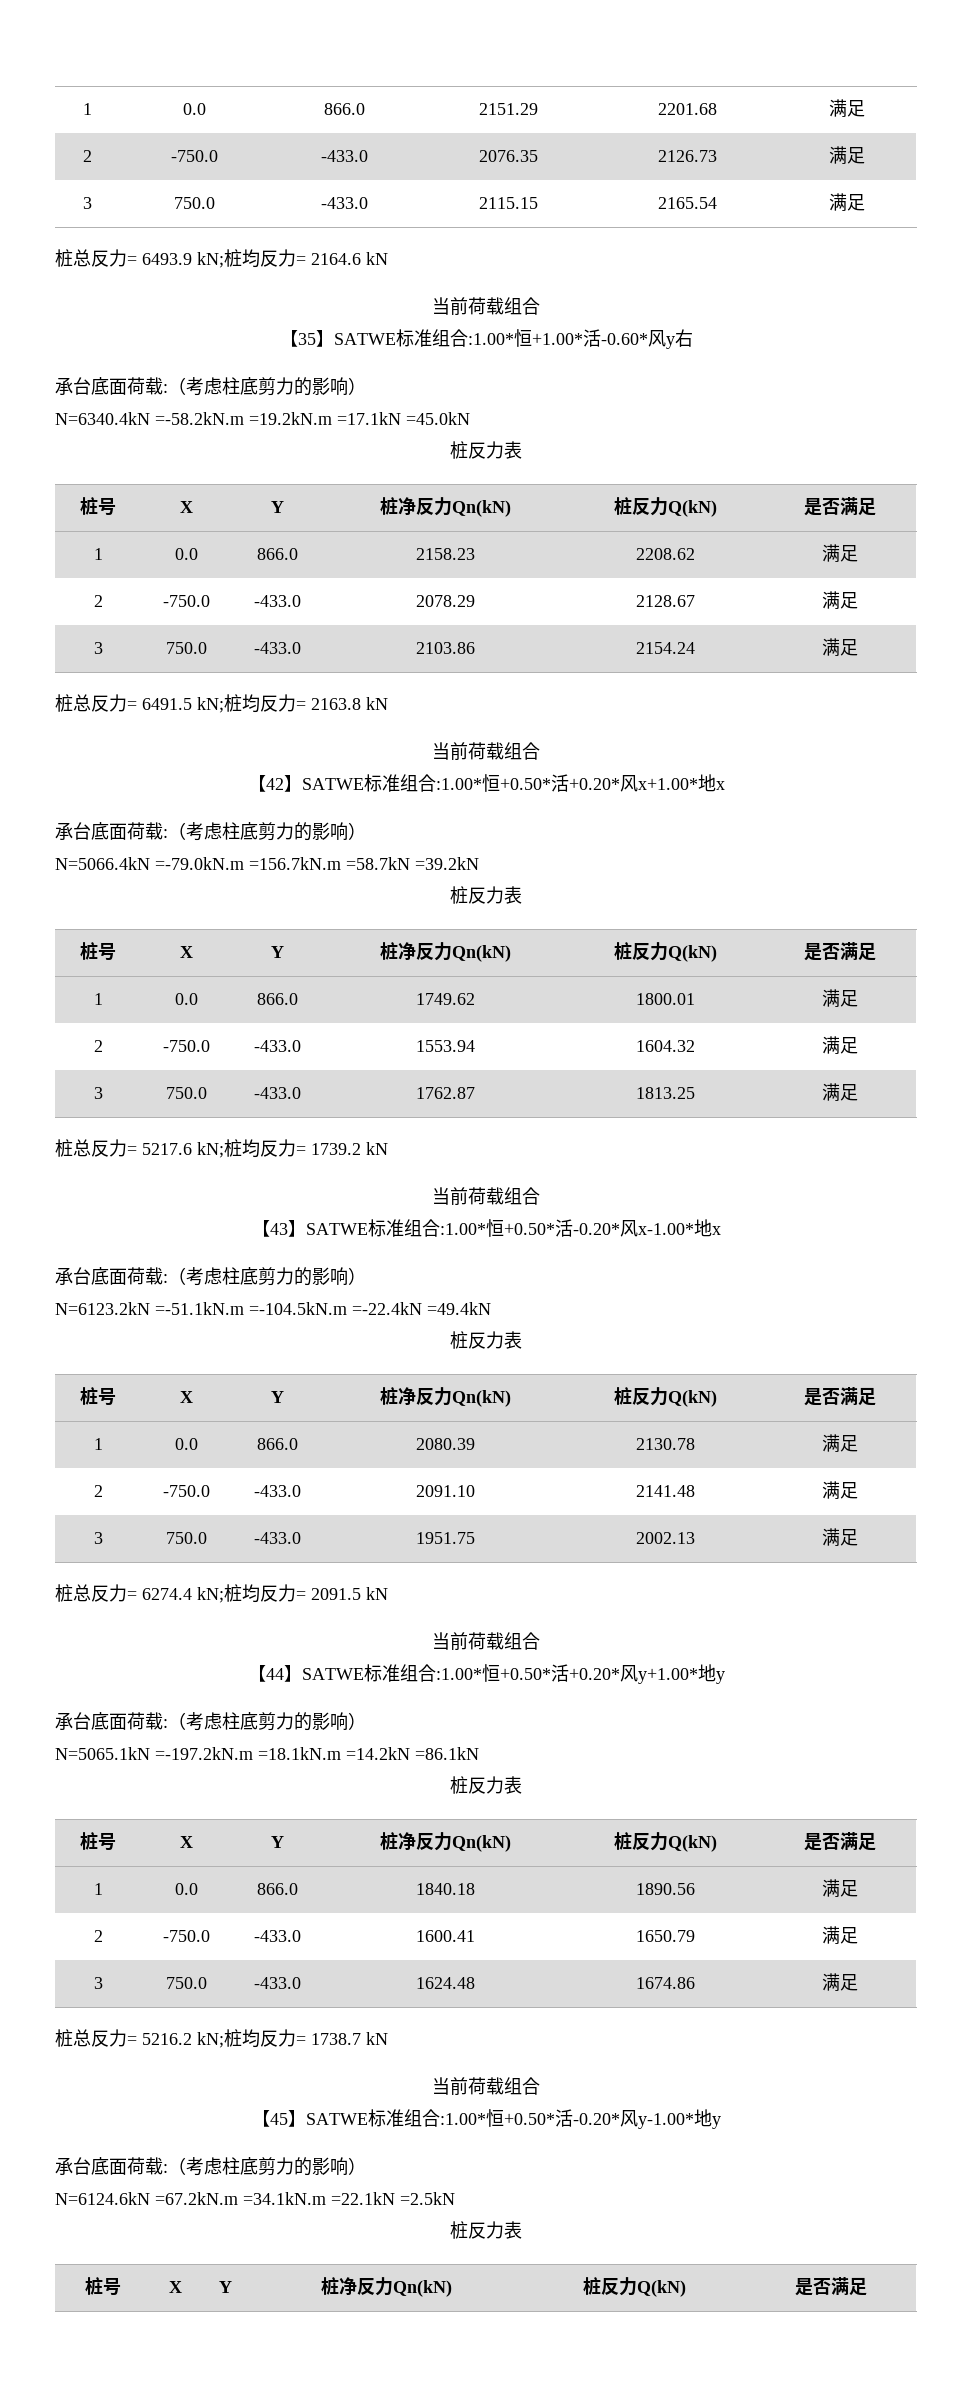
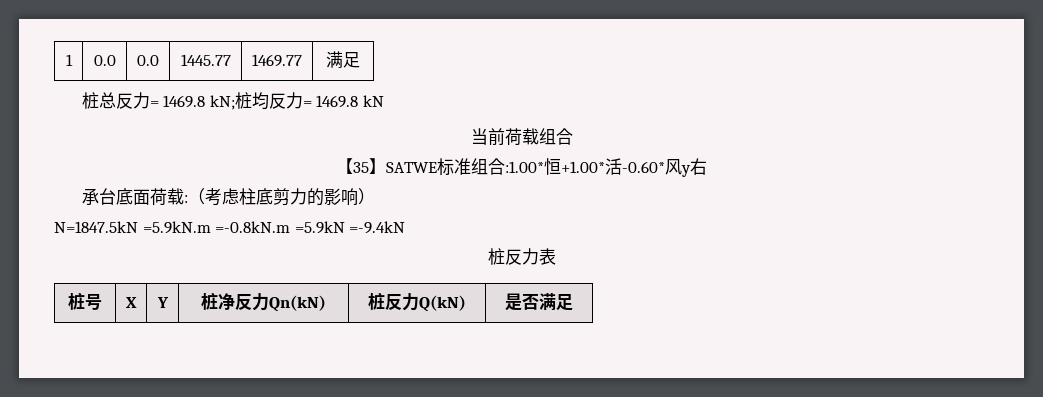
- 1 | 0.0 | 866.0 | 2151.29 | 2201.68 | 满足
- 2 | -750.0 | -433.0 | 2076.35 | 2126.73 | 满足
- 3 | 750.0 | -433.0 | 2115.15 | 2165.54 | 满足
- 桩总反力= 6493.9 kN;桩均反力= 2164.6 kN
+ 1 | 0.0 | 0.0 | 1445.77 | 1469.77 | 满足
+ 桩总反力= 1469.8 kN;桩均反力= 1469.8 kN
- N=6340.4kN =-58.2kN.m =19.2kN.m =17.1kN =45.0kN
+ N=1847.5kN =5.9kN.m =-0.8kN.m =5.9kN =-9.4kN
- 1 | 0.0 | 866.0 | 2158.23 | 2208.62 | 满足
- 2 | -750.0 | -433.0 | 2078.29 | 2128.67 | 满足
- 3 | 750.0 | -433.0 | 2103.86 | 2154.24 | 满足
- 桩总反力= 6491.5 kN;桩均反力= 2163.8 kN
- 当前荷载组合
- 【42】SATWE标准组合:1.00*恒+0.50*活+0.20*风x+1.00*地x
- 承台底面荷载:（考虑柱底剪力的影响）
- N=5066.4kN =-79.0kN.m =156.7kN.m =58.7kN =39.2kN
- 桩反力表
- 桩号 | X | Y | 桩净反力Qn(kN) | 桩反力Q(kN) | 是否满足
- 1 | 0.0 | 866.0 | 1749.62 | 1800.01 | 满足
- 2 | -750.0 | -433.0 | 1553.94 | 1604.32 | 满足
- 3 | 750.0 | -433.0 | 1762.87 | 1813.25 | 满足
- 桩总反力= 5217.6 kN;桩均反力= 1739.2 kN
- 当前荷载组合
- 【43】SATWE标准组合:1.00*恒+0.50*活-0.20*风x-1.00*地x
- 承台底面荷载:（考虑柱底剪力的影响）
- N=6123.2kN =-51.1kN.m =-104.5kN.m =-22.4kN =49.4kN
- 桩反力表
- 桩号 | X | Y | 桩净反力Qn(kN) | 桩反力Q(kN) | 是否满足
- 1 | 0.0 | 866.0 | 2080.39 | 2130.78 | 满足
- 2 | -750.0 | -433.0 | 2091.10 | 2141.48 | 满足
- 3 | 750.0 | -433.0 | 1951.75 | 2002.13 | 满足
- 桩总反力= 6274.4 kN;桩均反力= 2091.5 kN
- 当前荷载组合
- 【44】SATWE标准组合:1.00*恒+0.50*活+0.20*风y+1.00*地y
- 承台底面荷载:（考虑柱底剪力的影响）
- N=5065.1kN =-197.2kN.m =18.1kN.m =14.2kN =86.1kN
- 桩反力表
- 桩号 | X | Y | 桩净反力Qn(kN) | 桩反力Q(kN) | 是否满足
- 1 | 0.0 | 866.0 | 1840.18 | 1890.56 | 满足
- 2 | -750.0 | -433.0 | 1600.41 | 1650.79 | 满足
- 3 | 750.0 | -433.0 | 1624.48 | 1674.86 | 满足
- 桩总反力= 5216.2 kN;桩均反力= 1738.7 kN
- 当前荷载组合
- 【45】SATWE标准组合:1.00*恒+0.50*活-0.20*风y-1.00*地y
- 承台底面荷载:（考虑柱底剪力的影响）
- N=6124.6kN =67.2kN.m =34.1kN.m =22.1kN =2.5kN
- 桩反力表
- 桩号 | X | Y | 桩净反力Qn(kN) | 桩反力Q(kN) | 是否满足

